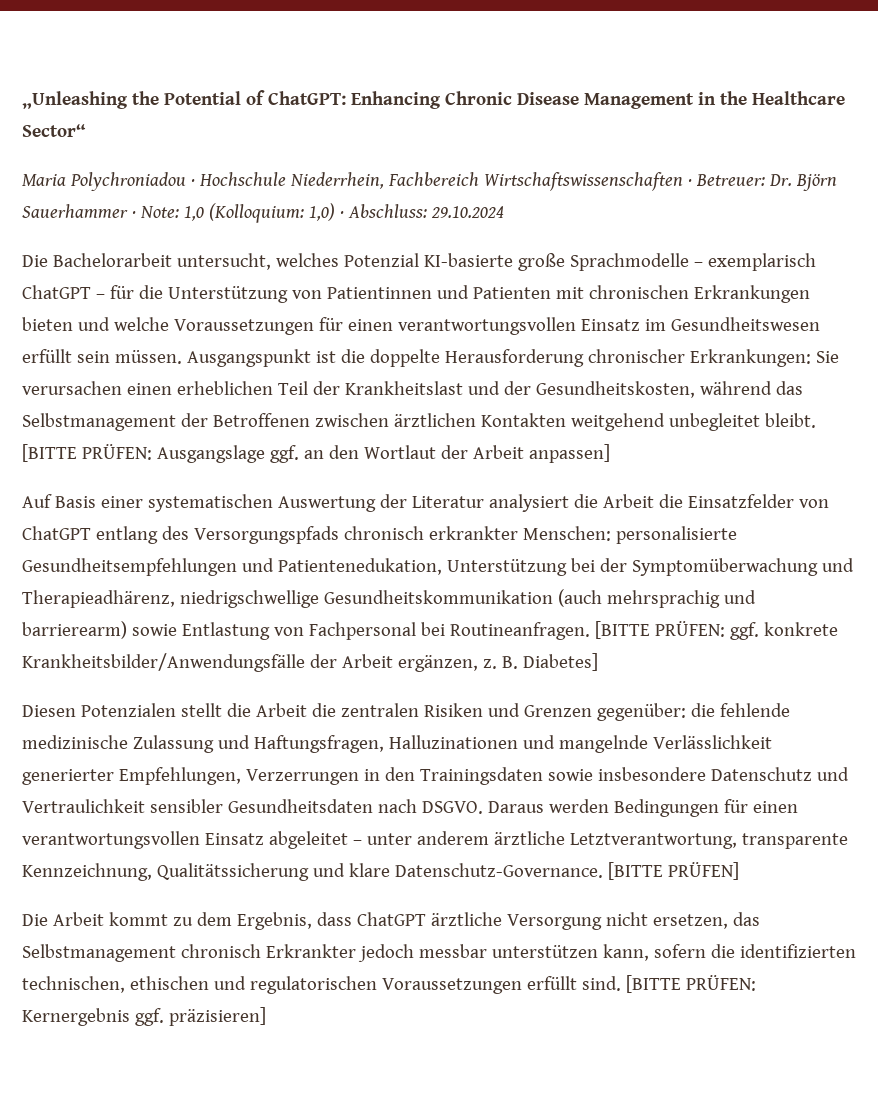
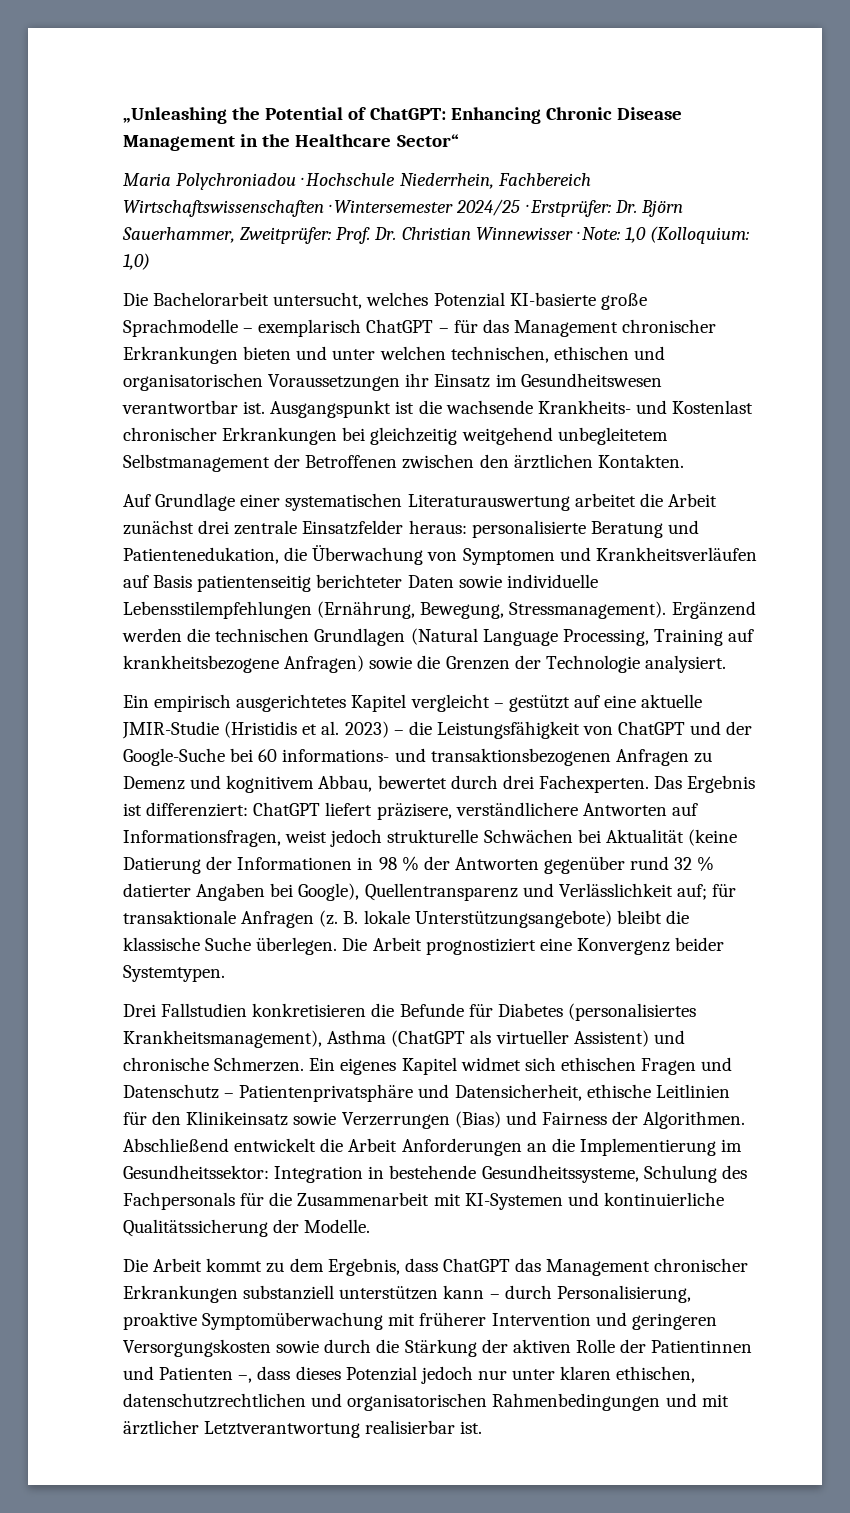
- Maria Polychroniadou · Hochschule Niederrhein, Fachbereich Wirtschaftswissenschaften · Betreuer: Dr. Björn Sauerhammer · Note: 1,0 (Kolloquium: 1,0) · Abschluss: 29.10.2024
+ Maria Polychroniadou · Hochschule Niederrhein, Fachbereich Wirtschaftswissenschaften · Wintersemester 2024/25 · Erstprüfer: Dr. Björn Sauerhammer, Zweitprüfer: Prof. Dr. Christian Winnewisser · Note: 1,0 (Kolloquium: 1,0)
- Die Bachelorarbeit untersucht, welches Potenzial KI-basierte große Sprachmodelle – exemplarisch ChatGPT – für die Unterstützung von Patientinnen und Patienten mit chronischen Erkrankungen bieten und welche Voraussetzungen für einen verantwortungsvollen Einsatz im Gesundheitswesen erfüllt sein müssen. Ausgangspunkt ist die doppelte Herausforderung chronischer Erkrankungen: Sie verursachen einen erheblichen Teil der Krankheitslast und der Gesundheitskosten, während das Selbstmanagement der Betroffenen zwischen ärztlichen Kontakten weitgehend unbegleitet bleibt. [BITTE PRÜFEN: Ausgangslage ggf. an den Wortlaut der Arbeit anpassen]
+ Die Bachelorarbeit untersucht, welches Potenzial KI-basierte große Sprachmodelle – exemplarisch ChatGPT – für das Management chronischer Erkrankungen bieten und unter welchen technischen, ethischen und organisatorischen Voraussetzungen ihr Einsatz im Gesundheitswesen verantwortbar ist. Ausgangspunkt ist die wachsende Krankheits- und Kostenlast chronischer Erkrankungen bei gleichzeitig weitgehend unbegleitetem Selbstmanagement der Betroffenen zwischen den ärztlichen Kontakten.
- Auf Basis einer systematischen Auswertung der Literatur analysiert die Arbeit die Einsatzfelder von ChatGPT entlang des Versorgungspfads chronisch erkrankter Menschen: personalisierte Gesundheitsempfehlungen und Patientenedukation, Unterstützung bei der Symptomüberwachung und Therapieadhärenz, niedrigschwellige Gesundheitskommunikation (auch mehrsprachig und barrierearm) sowie Entlastung von Fachpersonal bei Routineanfragen. [BITTE PRÜFEN: ggf. konkrete Krankheitsbilder/Anwendungsfälle der Arbeit ergänzen, z. B. Diabetes]
- Diesen Potenzialen stellt die Arbeit die zentralen Risiken und Grenzen gegenüber: die fehlende medizinische Zulassung und Haftungsfragen, Halluzinationen und mangelnde Verlässlichkeit generierter Empfehlungen, Verzerrungen in den Trainingsdaten sowie insbesondere Datenschutz und Vertraulichkeit sensibler Gesundheitsdaten nach DSGVO. Daraus werden Bedingungen für einen verantwortungsvollen Einsatz abgeleitet – unter anderem ärztliche Letztverantwortung, transparente Kennzeichnung, Qualitätssicherung und klare Datenschutz-Governance. [BITTE PRÜFEN]
+ Auf Grundlage einer systematischen Literaturauswertung arbeitet die Arbeit zunächst drei zentrale Einsatzfelder heraus: personalisierte Beratung und Patientenedukation, die Überwachung von Symptomen und Krankheitsverläufen auf Basis patientenseitig berichteter Daten sowie individuelle Lebensstilempfehlungen (Ernährung, Bewegung, Stressmanagement). Ergänzend werden die technischen Grundlagen (Natural Language Processing, Training auf krankheitsbezogene Anfragen) sowie die Grenzen der Technologie analysiert.
+ Ein empirisch ausgerichtetes Kapitel vergleicht – gestützt auf eine aktuelle JMIR-Studie (Hristidis et al. 2023) – die Leistungsfähigkeit von ChatGPT und der Google-Suche bei 60 informations- und transaktionsbezogenen Anfragen zu Demenz und kognitivem Abbau, bewertet durch drei Fachexperten. Das Ergebnis ist differenziert: ChatGPT liefert präzisere, verständlichere Antworten auf Informationsfragen, weist jedoch strukturelle Schwächen bei Aktualität (keine Datierung der Informationen in 98 % der Antworten gegenüber rund 32 % datierter Angaben bei Google), Quellentransparenz und Verlässlichkeit auf; für transaktionale Anfragen (z. B. lokale Unterstützungsangebote) bleibt die klassische Suche überlegen. Die Arbeit prognostiziert eine Konvergenz beider Systemtypen.
+ Drei Fallstudien konkretisieren die Befunde für Diabetes (personalisiertes Krankheitsmanagement), Asthma (ChatGPT als virtueller Assistent) und chronische Schmerzen. Ein eigenes Kapitel widmet sich ethischen Fragen und Datenschutz – Patientenprivatsphäre und Datensicherheit, ethische Leitlinien für den Klinikeinsatz sowie Verzerrungen (Bias) und Fairness der Algorithmen. Abschließend entwickelt die Arbeit Anforderungen an die Implementierung im Gesundheitssektor: Integration in bestehende Gesundheitssysteme, Schulung des Fachpersonals für die Zusammenarbeit mit KI-Systemen und kontinuierliche Qualitätssicherung der Modelle.
- Die Arbeit kommt zu dem Ergebnis, dass ChatGPT ärztliche Versorgung nicht ersetzen, das Selbstmanagement chronisch Erkrankter jedoch messbar unterstützen kann, sofern die identifizierten technischen, ethischen und regulatorischen Voraussetzungen erfüllt sind. [BITTE PRÜFEN: Kernergebnis ggf. präzisieren]
+ Die Arbeit kommt zu dem Ergebnis, dass ChatGPT das Management chronischer Erkrankungen substanziell unterstützen kann – durch Personalisierung, proaktive Symptomüberwachung mit früherer Intervention und geringeren Versorgungskosten sowie durch die Stärkung der aktiven Rolle der Patientinnen und Patienten –, dass dieses Potenzial jedoch nur unter klaren ethischen, datenschutzrechtlichen und organisatorischen Rahmenbedingungen und mit ärztlicher Letztverantwortung realisierbar ist.

